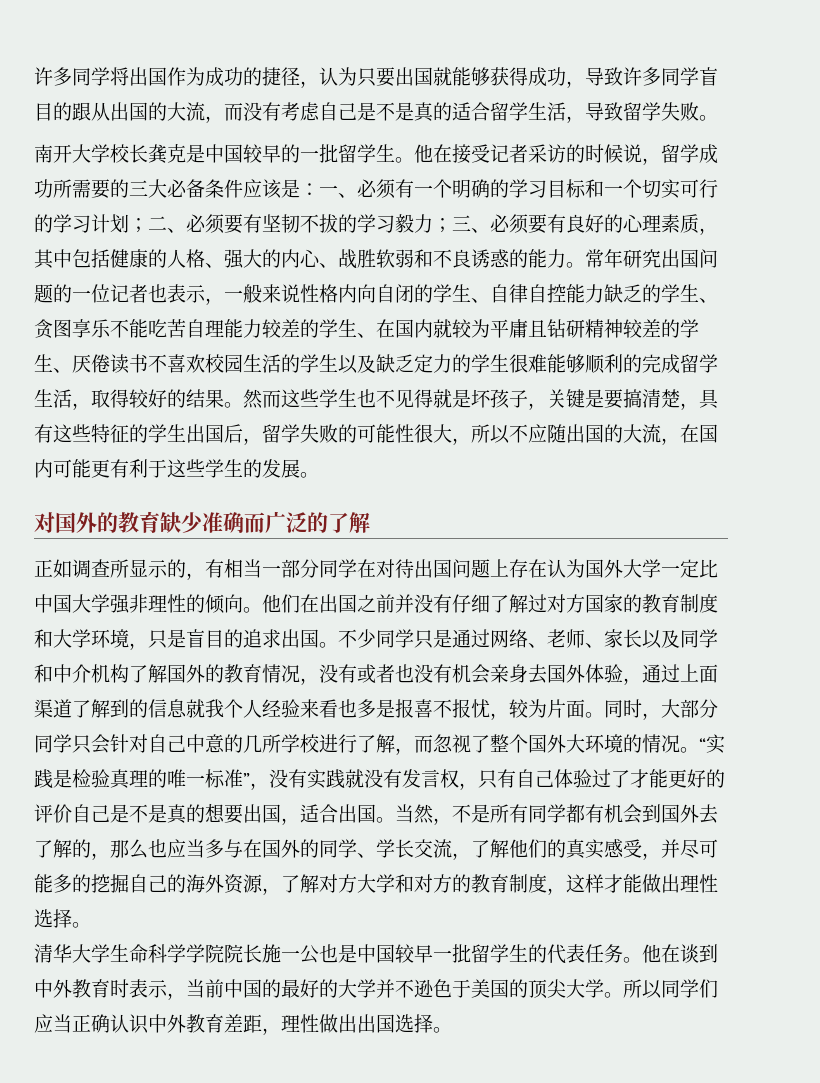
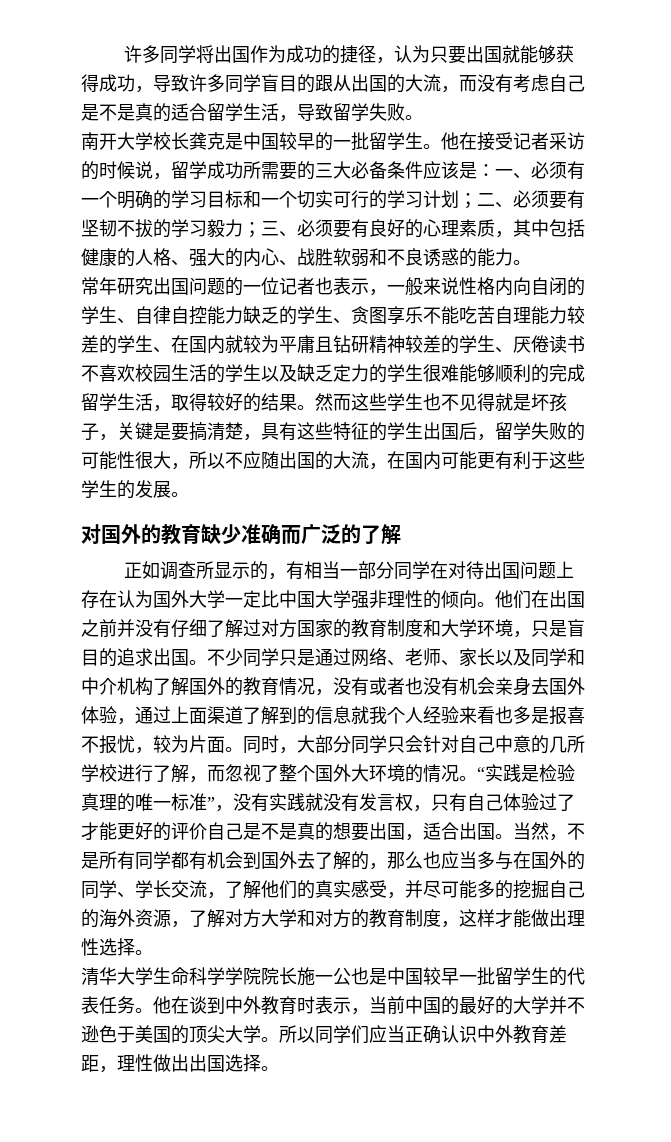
- 三、必须要有良好的心理素质，其中包括健康的人格、强大的内心、战胜软弱和不良诱惑的能力。常年研究出国问题的一位记者也表示，一般来说性格内向自闭的学生、自律自控能力缺乏的学生、贪图享乐不能吃苦自理能力较差的学生、在国内就较为平庸且钻研精神较差的学生、厌倦读书不喜欢校园生活的学生以及缺乏定力的学生很难能够顺利的完成留学生活，取得较好的结果。
+ 三、必须要有良好的心理素质，其中包括健康的人格、强大的内心、战胜软弱和不良诱惑的能力。
+ 常年研究出国问题的一位记者也表示，一般来说性格内向自闭的学生、自律自控能力缺乏的学生、贪图享乐不能吃苦自理能力较差的学生、在国内就较为平庸且钻研精神较差的学生、厌倦读书不喜欢校园生活的学生以及缺乏定力的学生很难能够顺利的完成留学生活，取得较好的结果。

